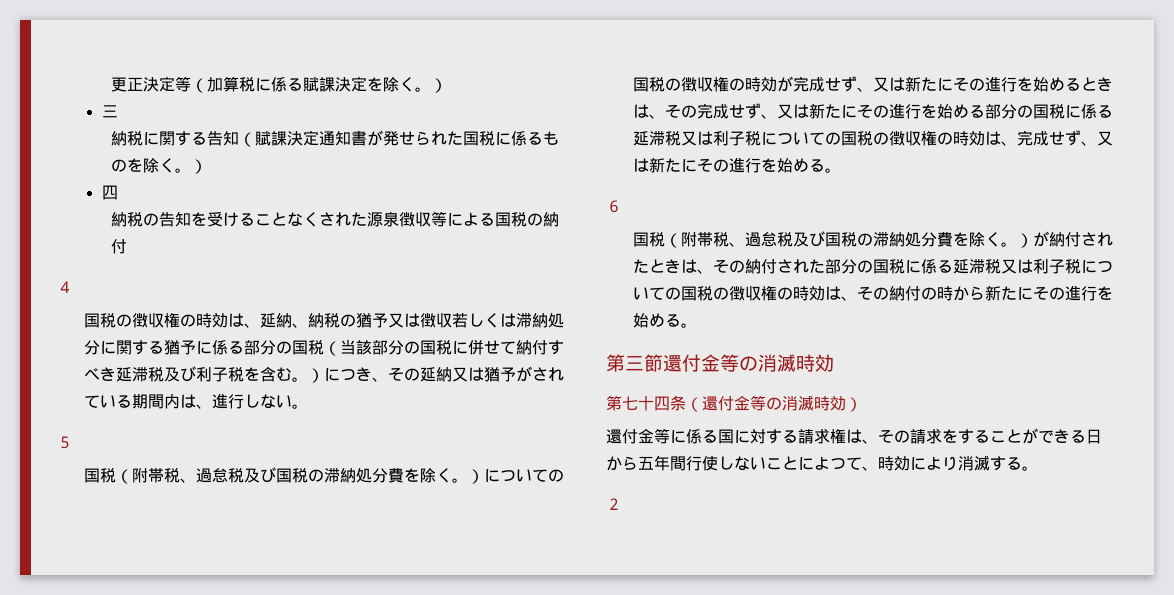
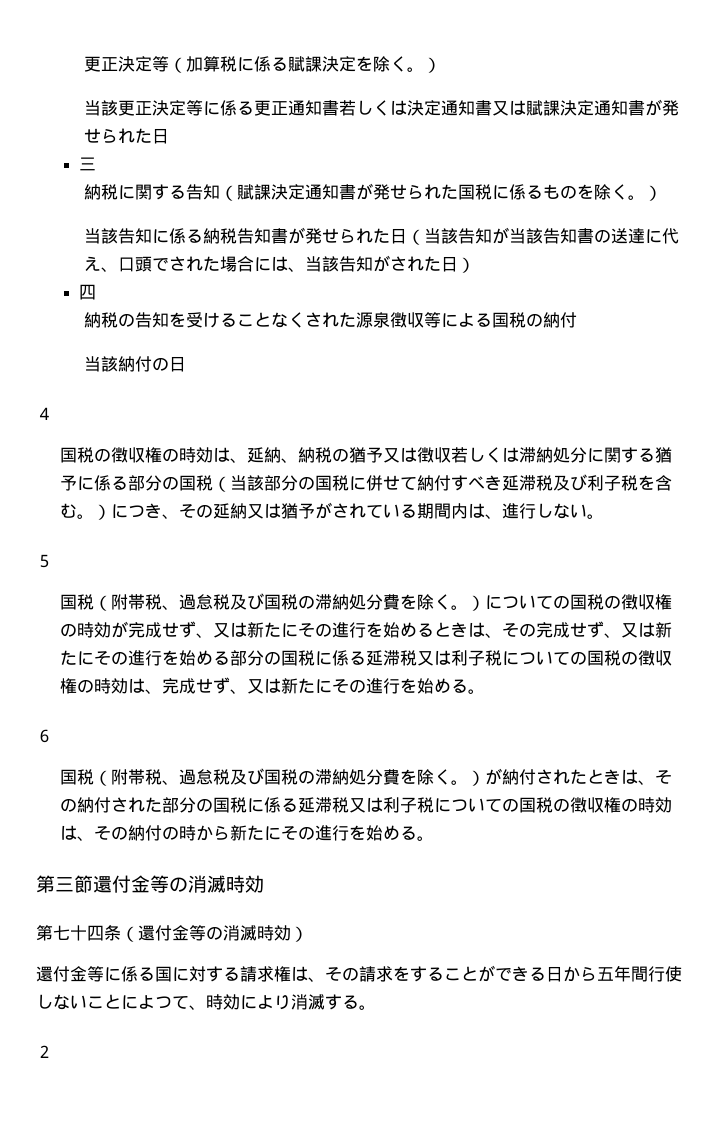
+ 当該更正決定等に係る更正通知書若しくは決定通知書又は賦課決定通知書が発せられた日
+ 当該告知に係る納税告知書が発せられた日（当該告知が当該告知書の送達に代え、口頭でされた場合には、当該告知がされた日）
+ 当該納付の日

